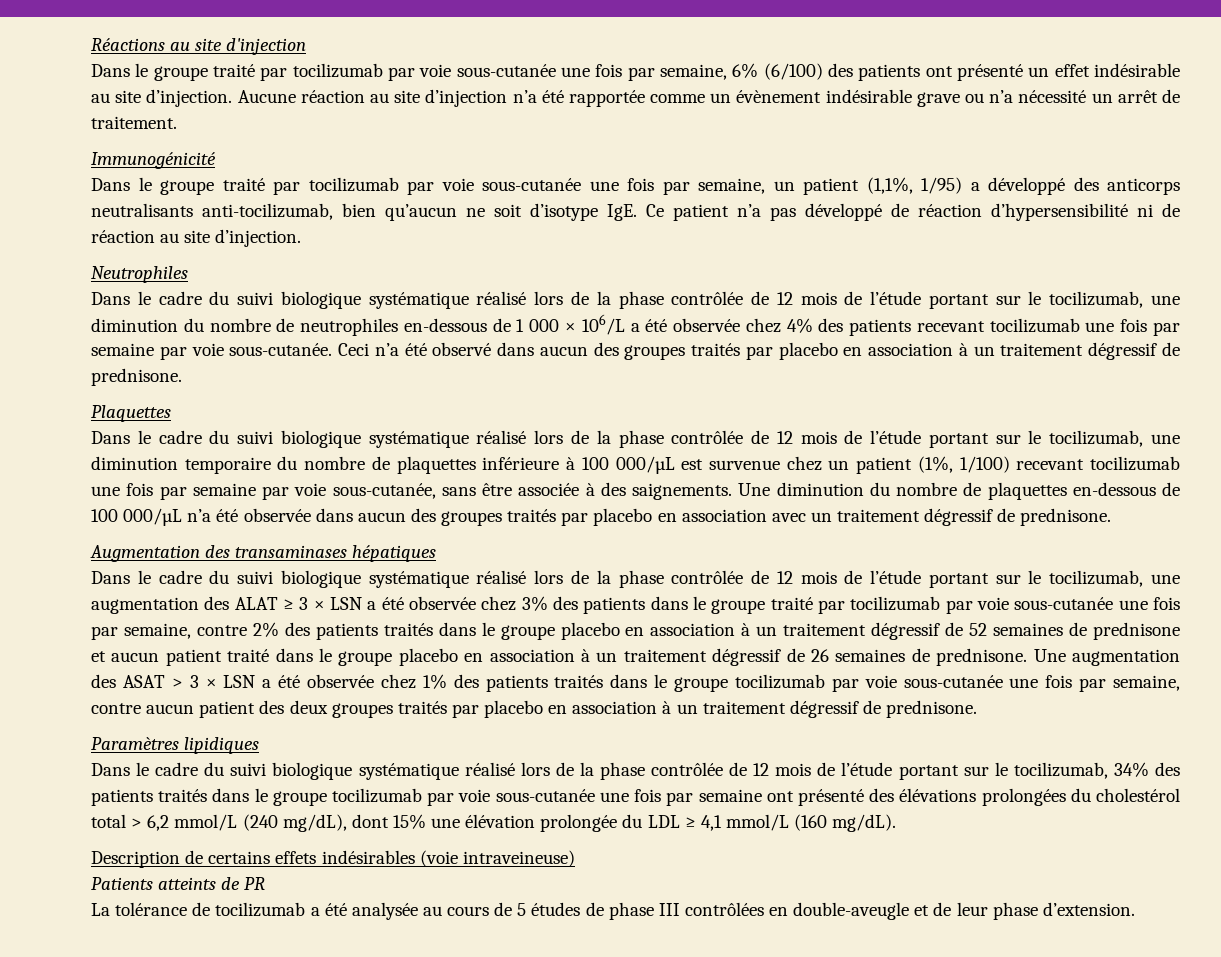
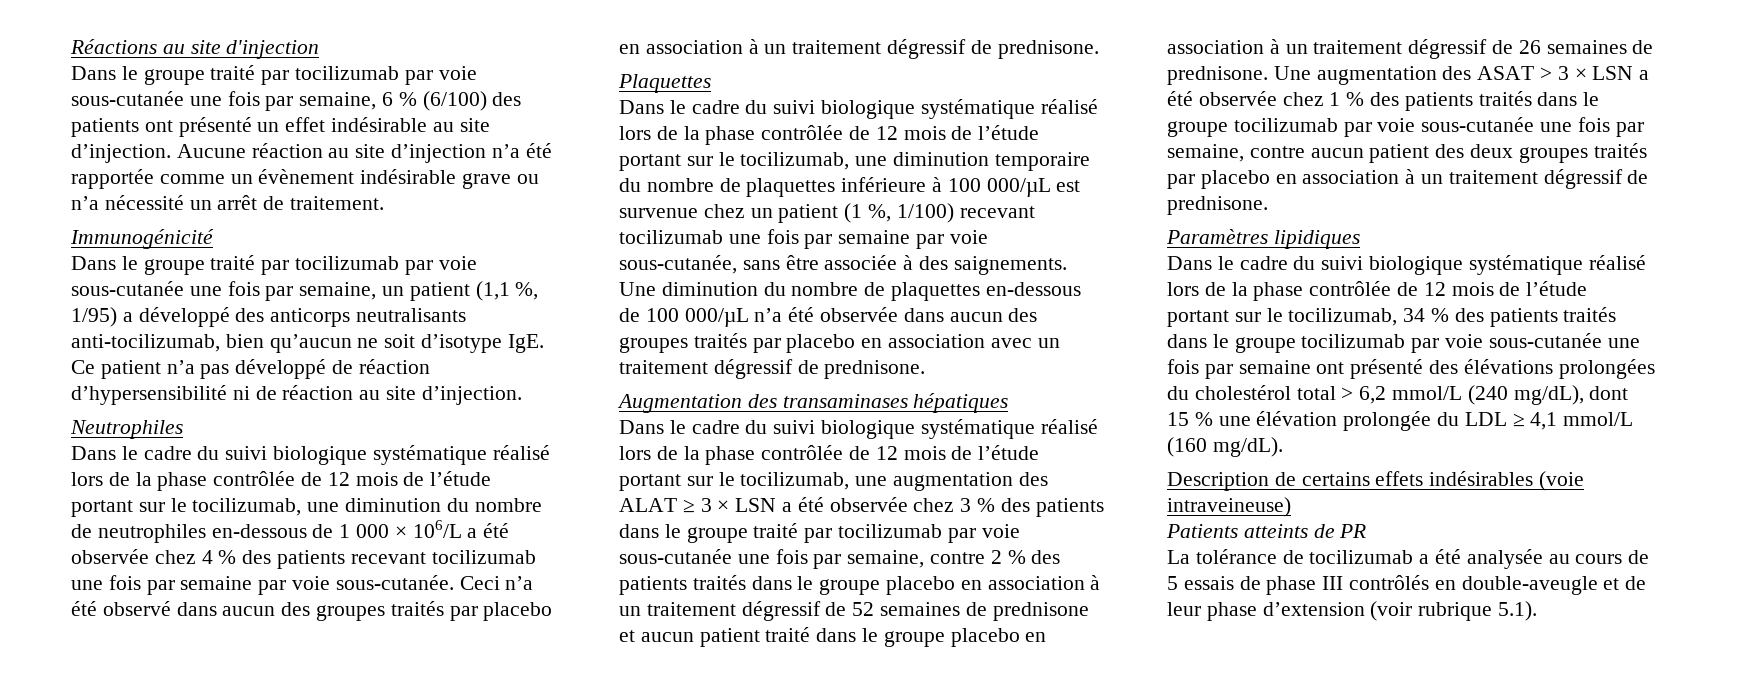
- Dans le groupe traité par tocilizumab par voie sous-cutanée une fois par semaine, 6% (6/100) des patients ont présenté un effet indésirable au site d’injection.
+ Dans le groupe traité par tocilizumab par voie sous-cutanée une fois par semaine, 6 % (6/100) des patients ont présenté un effet indésirable au site d’injection.
- Dans le groupe traité par tocilizumab par voie sous-cutanée une fois par semaine, un patient (1,1%, 1/95) a développé des anticorps neutralisants anti-tocilizumab, bien qu’aucun ne soit d’isotype IgE. Ce patient n’a pas développé de réaction d’hypersensibilité ni de réaction au site d’injection.
+ Dans le groupe traité par tocilizumab par voie sous-cutanée une fois par semaine, un patient (1,1 %, 1/95) a développé des anticorps neutralisants anti-tocilizumab, bien qu’aucun ne soit d’isotype IgE. Ce patient n’a pas développé de réaction d’hypersensibilité ni de réaction au site d’injection.
- Dans le cadre du suivi biologique systématique réalisé lors de la phase contrôlée de 12 mois de l’étude portant sur le tocilizumab, une diminution du nombre de neutrophiles en-dessous de 1 000 × 106/L a été observée chez 4% des patients recevant tocilizumab une fois par semaine par voie sous-cutanée.
+ Dans le cadre du suivi biologique systématique réalisé lors de la phase contrôlée de 12 mois de l’étude portant sur le tocilizumab, une diminution du nombre de neutrophiles en-dessous de 1 000 × 106/L a été observée chez 4 % des patients recevant tocilizumab une fois par semaine par voie sous-cutanée.
- Dans le cadre du suivi biologique systématique réalisé lors de la phase contrôlée de 12 mois de l’étude portant sur le tocilizumab, une diminution temporaire du nombre de plaquettes inférieure à 100 000/µL est survenue chez un patient (1%, 1/100) recevant tocilizumab une fois par semaine par voie sous-cutanée, sans être associée à des saignements.
+ Dans le cadre du suivi biologique systématique réalisé lors de la phase contrôlée de 12 mois de l’étude portant sur le tocilizumab, une diminution temporaire du nombre de plaquettes inférieure à 100 000/µL est survenue chez un patient (1 %, 1/100) recevant tocilizumab une fois par semaine par voie sous-cutanée, sans être associée à des saignements.
- Dans le cadre du suivi biologique systématique réalisé lors de la phase contrôlée de 12 mois de l’étude portant sur le tocilizumab, une augmentation des ALAT ≥ 3 × LSN a été observée chez 3% des patients dans le groupe traité par tocilizumab par voie sous-cutanée une fois par semaine, contre 2% des patients traités dans le groupe placebo en association à un traitement dégressif de 52 semaines de prednisone et aucun patient traité dans le groupe placebo en association à un traitement dégressif de 26 semaines de prednisone.
+ Dans le cadre du suivi biologique systématique réalisé lors de la phase contrôlée de 12 mois de l’étude portant sur le tocilizumab, une augmentation des ALAT ≥ 3 × LSN a été observée chez 3 % des patients dans le groupe traité par tocilizumab par voie sous-cutanée une fois par semaine, contre 2 % des patients traités dans le groupe placebo en association à un traitement dégressif de 52 semaines de prednisone et aucun patient traité dans le groupe placebo en association à un traitement dégressif de 26 semaines de prednisone.
- Une augmentation des ASAT > 3 × LSN a été observée chez 1% des patients traités dans le groupe tocilizumab par voie sous-cutanée une fois par semaine, contre aucun patient des deux groupes traités par placebo en association à un traitement dégressif de prednisone.
+ Une augmentation des ASAT > 3 × LSN a été observée chez 1 % des patients traités dans le groupe tocilizumab par voie sous-cutanée une fois par semaine, contre aucun patient des deux groupes traités par placebo en association à un traitement dégressif de prednisone.
- Dans le cadre du suivi biologique systématique réalisé lors de la phase contrôlée de 12 mois de l’étude portant sur le tocilizumab, 34% des patients traités dans le groupe tocilizumab par voie sous-cutanée une fois par semaine ont présenté des élévations prolongées du cholestérol total > 6,2 mmol/L (240 mg/dL), dont 15% une élévation prolongée du LDL ≥ 4,1 mmol/L (160 mg/dL).
+ Dans le cadre du suivi biologique systématique réalisé lors de la phase contrôlée de 12 mois de l’étude portant sur le tocilizumab, 34 % des patients traités dans le groupe tocilizumab par voie sous-cutanée une fois par semaine ont présenté des élévations prolongées du cholestérol total > 6,2 mmol/L (240 mg/dL), dont 15 % une élévation prolongée du LDL ≥ 4,1 mmol/L (160 mg/dL).
- La tolérance de tocilizumab a été analysée au cours de 5 études de phase III contrôlées en double-aveugle et de leur phase d’extension.
+ La tolérance de tocilizumab a été analysée au cours de 5 essais de phase III contrôlés en double-aveugle et de leur phase d’extension (voir rubrique 5.1).

